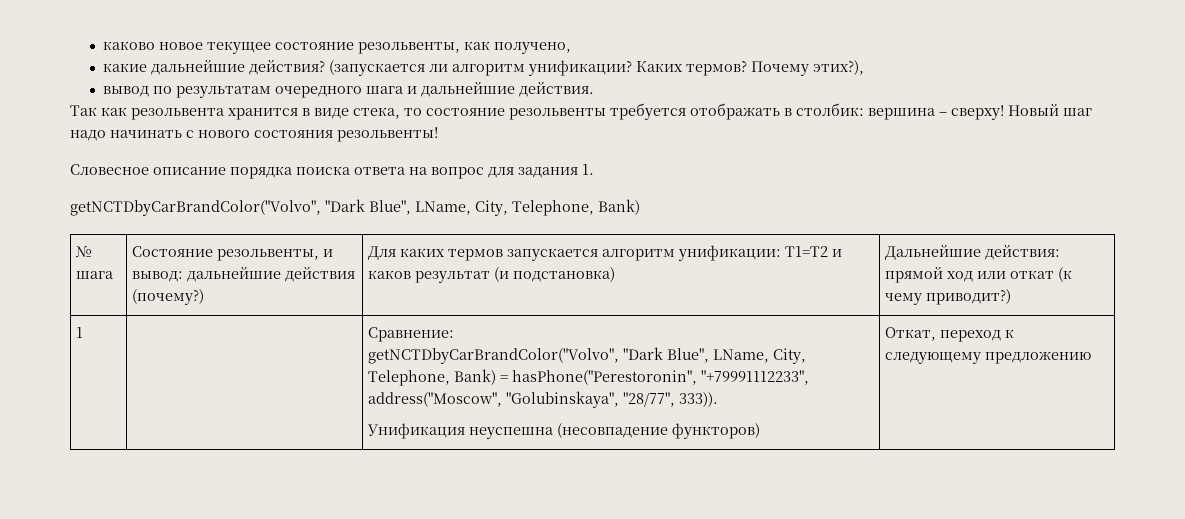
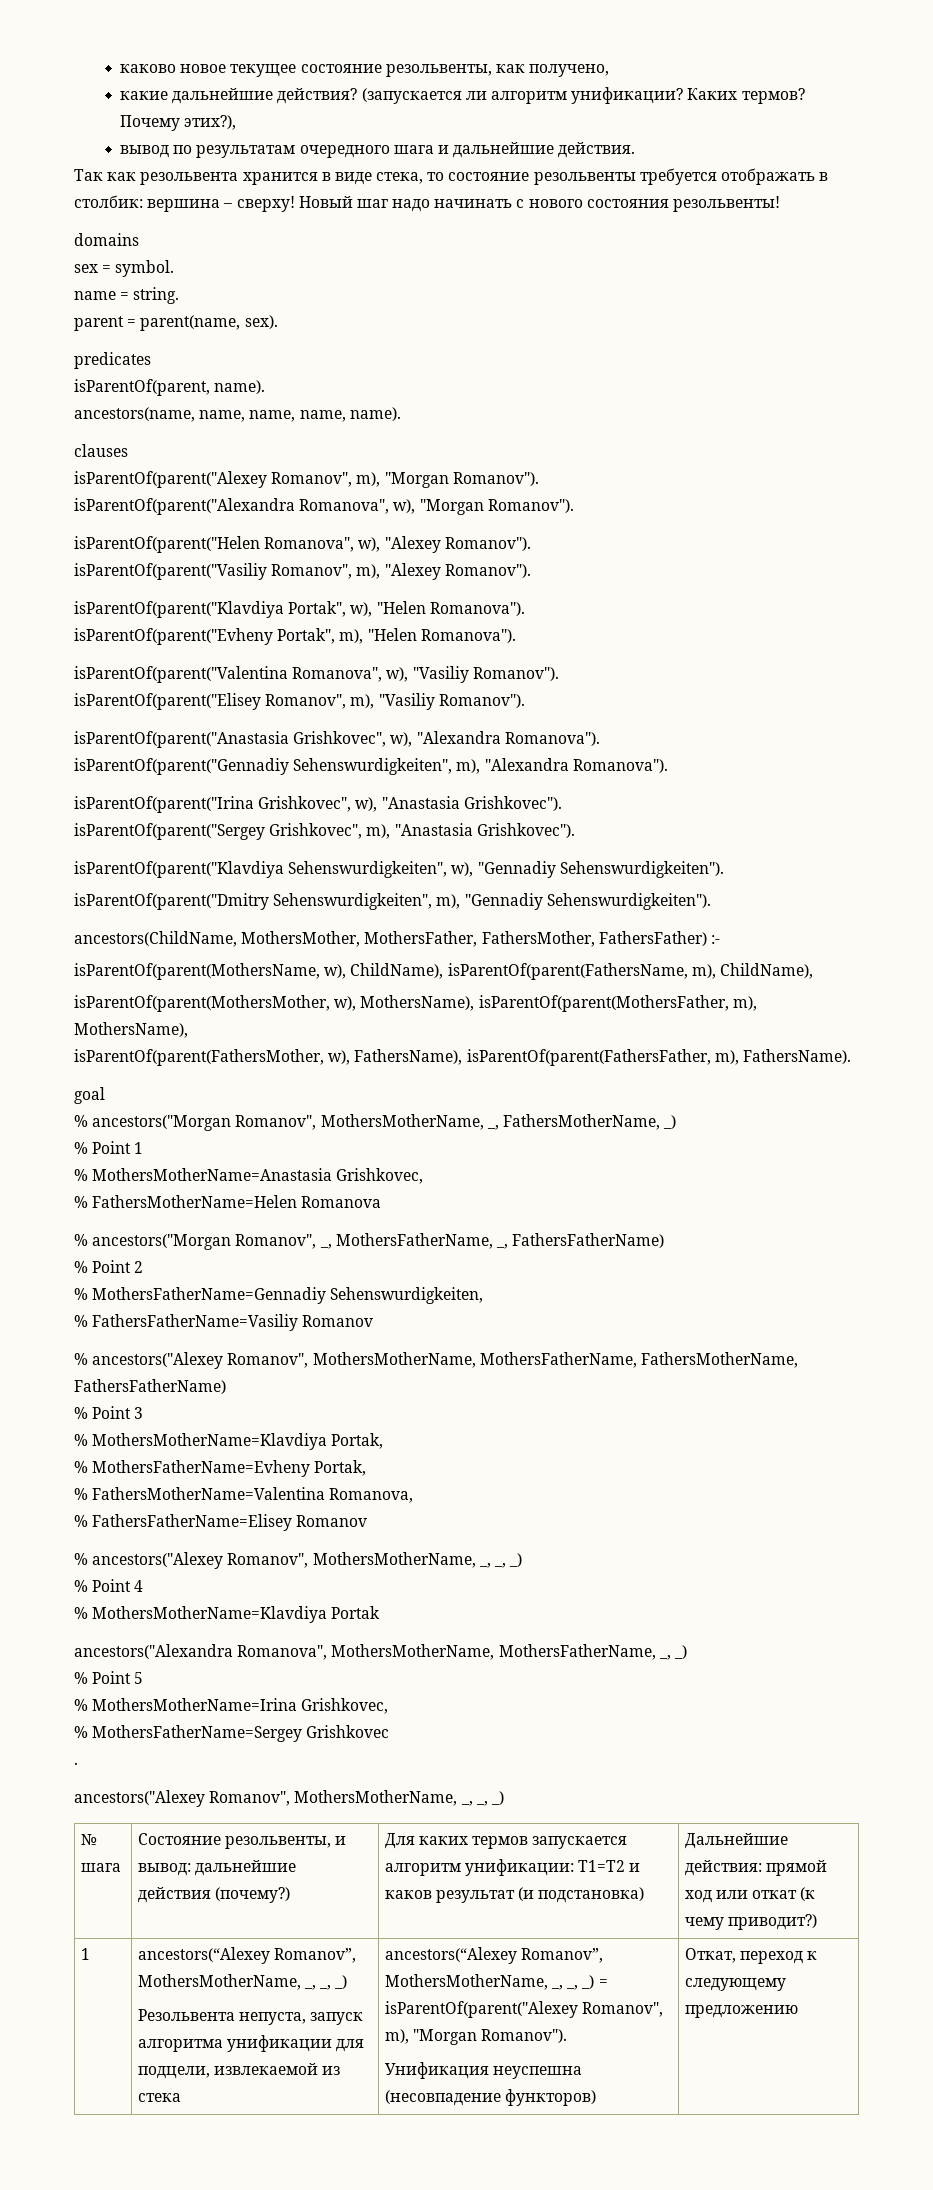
- Словесное описание порядка поиска ответа на вопрос для задания 1.
- getNCTDbyCarBrandColor("Volvo", "Dark Blue", LName, City, Telephone, Bank)
+ domains
+ sex = symbol.
+ name = string.
+ parent = parent(name, sex).
+ predicates
+ isParentOf(parent, name).
+ ancestors(name, name, name, name, name).
+ clauses
+ isParentOf(parent("Alexey Romanov", m), "Morgan Romanov").
+ isParentOf(parent("Alexandra Romanova", w), "Morgan Romanov").
+ isParentOf(parent("Helen Romanova", w), "Alexey Romanov").
+ isParentOf(parent("Vasiliy Romanov", m), "Alexey Romanov").
+ isParentOf(parent("Klavdiya Portak", w), "Helen Romanova").
+ isParentOf(parent("Evheny Portak", m), "Helen Romanova").
+ isParentOf(parent("Valentina Romanova", w), "Vasiliy Romanov").
+ isParentOf(parent("Elisey Romanov", m), "Vasiliy Romanov").
+ isParentOf(parent("Anastasia Grishkovec", w), "Alexandra Romanova").
+ isParentOf(parent("Gennadiy Sehenswurdigkeiten", m), "Alexandra Romanova").
+ isParentOf(parent("Irina Grishkovec", w), "Anastasia Grishkovec").
+ isParentOf(parent("Sergey Grishkovec", m), "Anastasia Grishkovec").
+ isParentOf(parent("Klavdiya Sehenswurdigkeiten", w), "Gennadiy Sehenswurdigkeiten").
+ isParentOf(parent("Dmitry Sehenswurdigkeiten", m), "Gennadiy Sehenswurdigkeiten").
+ ancestors(ChildName, MothersMother, MothersFather, FathersMother, FathersFather) :-
+ isParentOf(parent(MothersName, w), ChildName), isParentOf(parent(FathersName, m), ChildName),
+ isParentOf(parent(MothersMother, w), MothersName), isParentOf(parent(MothersFather, m), MothersName),
+ isParentOf(parent(FathersMother, w), FathersName), isParentOf(parent(FathersFather, m), FathersName).
+ goal
+ % ancestors("Morgan Romanov", MothersMotherName, _, FathersMotherName, _)
+ % Point 1
+ % MothersMotherName=Anastasia Grishkovec,
+ % FathersMotherName=Helen Romanova
+ % ancestors("Morgan Romanov", _, MothersFatherName, _, FathersFatherName)
+ % Point 2
+ % MothersFatherName=Gennadiy Sehenswurdigkeiten,
+ % FathersFatherName=Vasiliy Romanov
+ % ancestors("Alexey Romanov", MothersMotherName, MothersFatherName, FathersMotherName, FathersFatherName)
+ % Point 3
+ % MothersMotherName=Klavdiya Portak,
+ % MothersFatherName=Evheny Portak,
+ % FathersMotherName=Valentina Romanova,
+ % FathersFatherName=Elisey Romanov
+ % ancestors("Alexey Romanov", MothersMotherName, _, _, _)
+ % Point 4
+ % MothersMotherName=Klavdiya Portak
+ ancestors("Alexandra Romanova", MothersMotherName, MothersFatherName, _, _)
+ % Point 5
+ % MothersMotherName=Irina Grishkovec,
+ % MothersFatherName=Sergey Grishkovec
+ .
+ ancestors("Alexey Romanov", MothersMotherName, _, _, _)
- 1 | | Сравнение:
- getNCTDbyCarBrandColor("Volvo", "Dark Blue", LName, City, Telephone, Bank) = hasPhone("Perestoronin", "+79991112233", address("Moscow", "Golubinskaya", "28/77", 333)).
+ 1 | ancestors(“Alexey Romanov”, MothersMotherName, _, _, _)
+ Резольвента непуста, запуск алгоритма унификации для подцели, извлекаемой из стека | ancestors(“Alexey Romanov”, MothersMotherName, _, _, _) = isParentOf(parent("Alexey Romanov", m), "Morgan Romanov").

